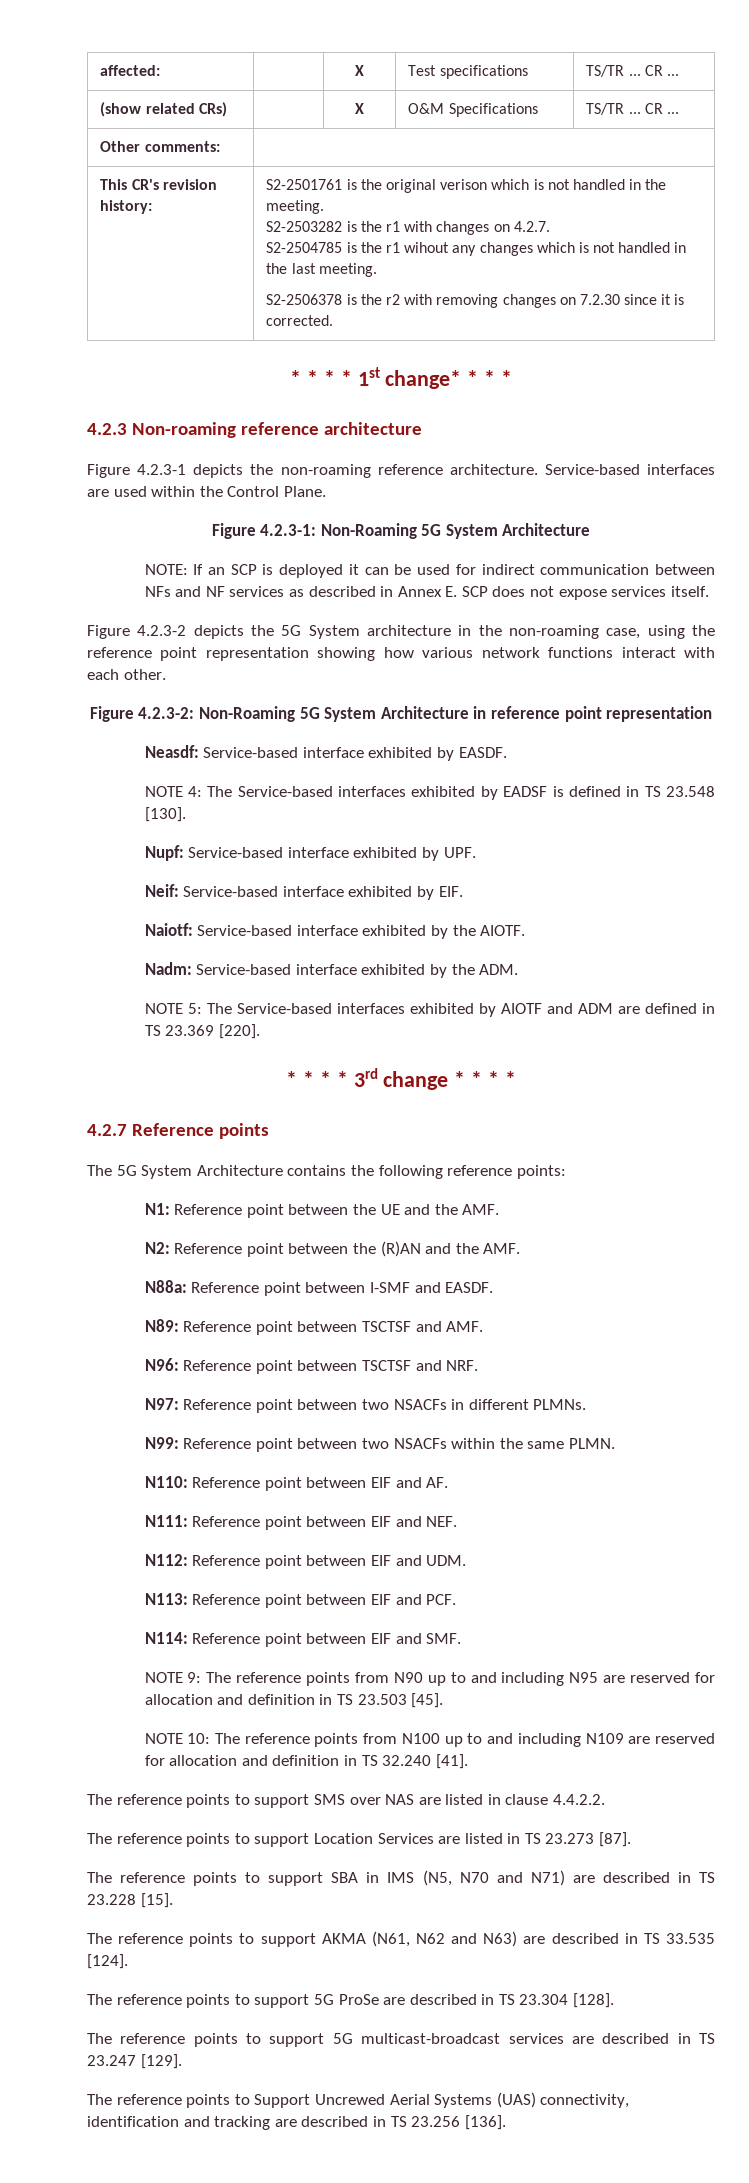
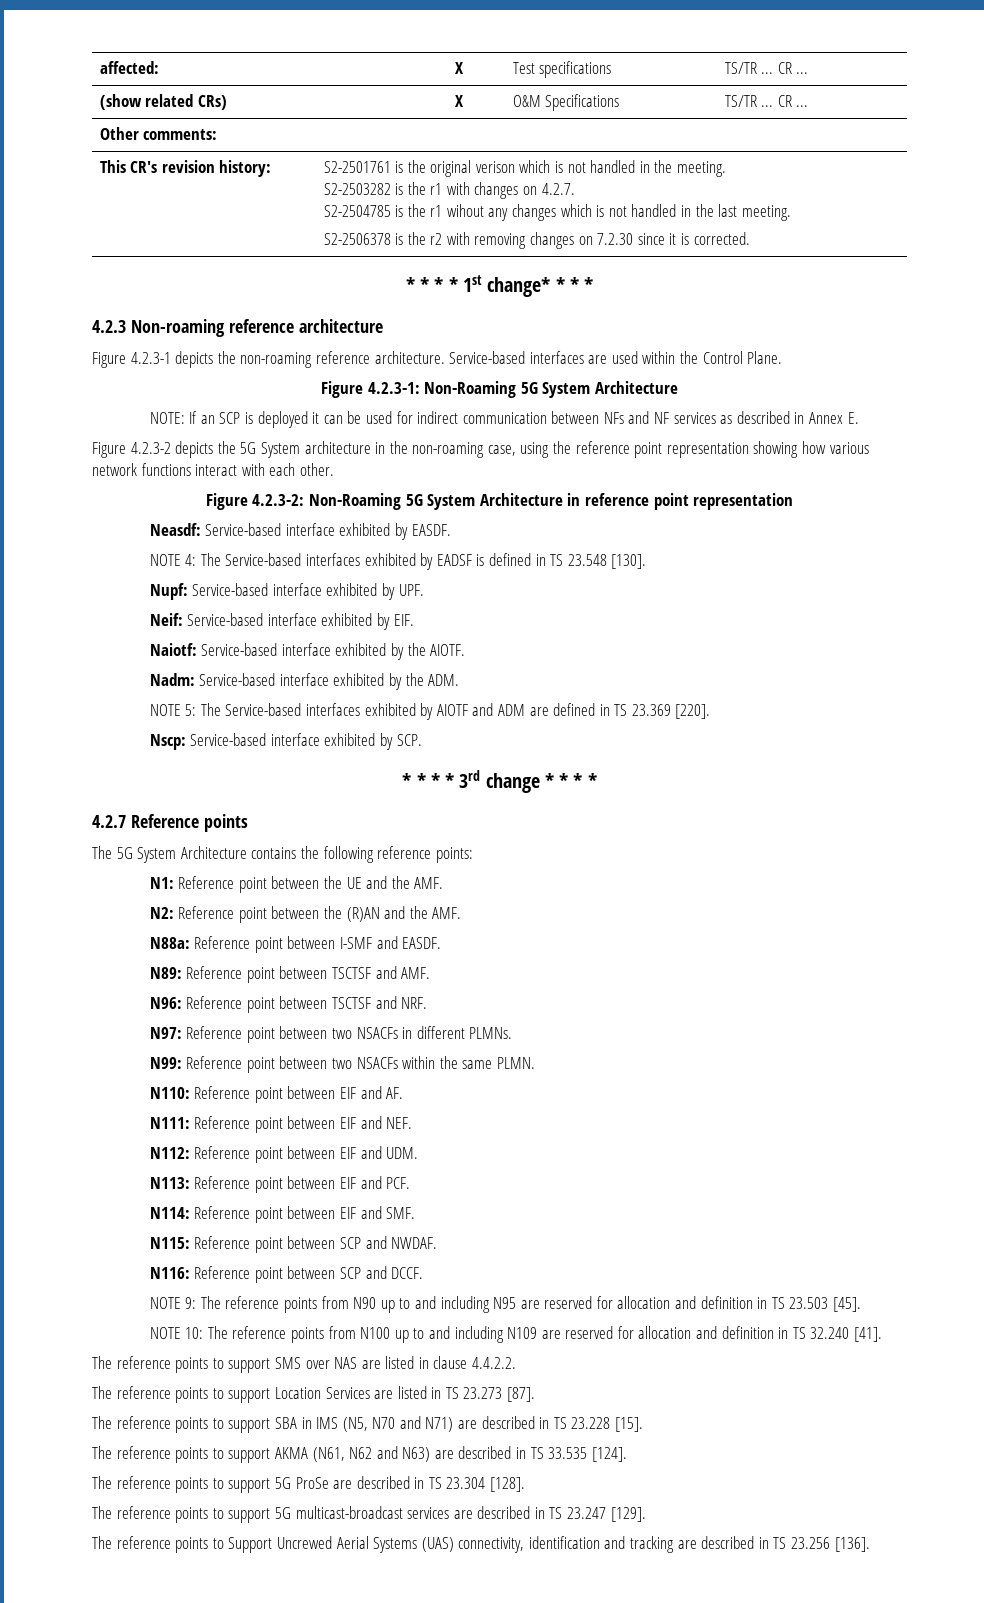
- NOTE: If an SCP is deployed it can be used for indirect communication between NFs and NF services as described in Annex E. SCP does not expose services itself.
+ NOTE: If an SCP is deployed it can be used for indirect communication between NFs and NF services as described in Annex E.
+ Nscp: Service-based interface exhibited by SCP.
+ N115: Reference point between SCP and NWDAF.
+ N116: Reference point between SCP and DCCF.

